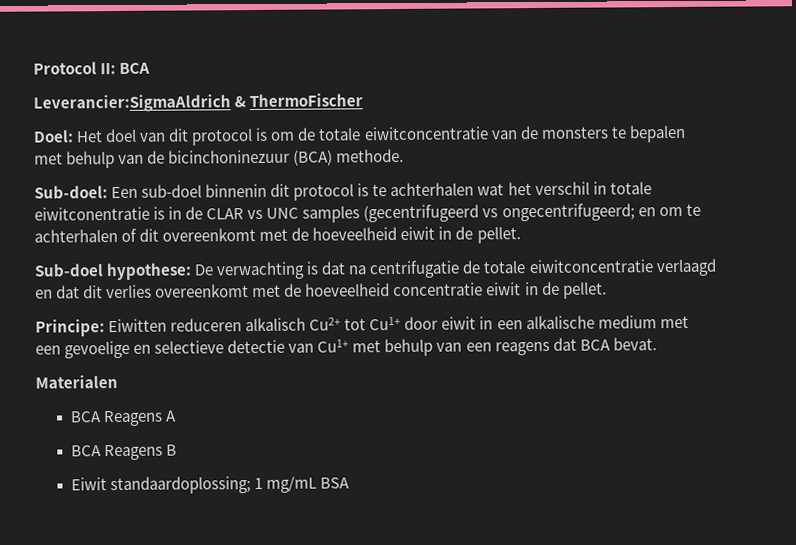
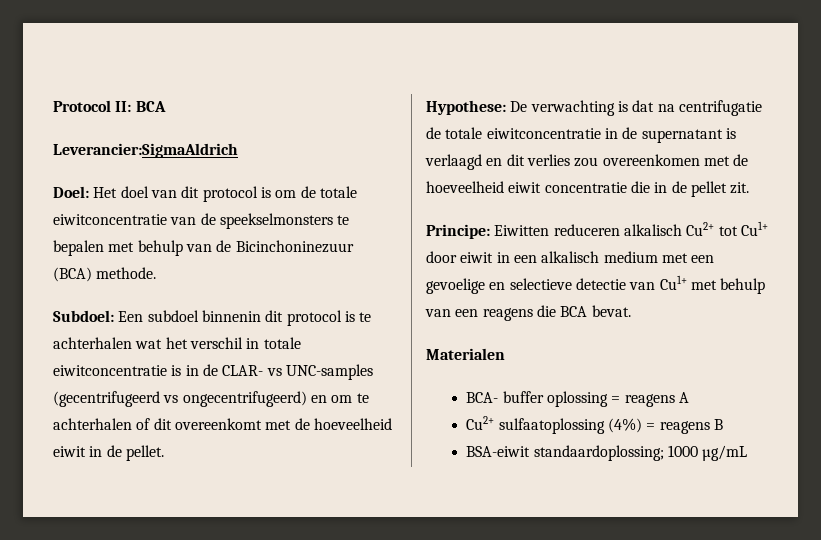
- Leverancier:SigmaAldrich & ThermoFischer
+ Leverancier:SigmaAldrich
- Doel: Het doel van dit protocol is om de totale eiwitconcentratie van de monsters te bepalen met behulp van de bicinchoninezuur (BCA) methode.
+ Doel: Het doel van dit protocol is om de totale eiwitconcentratie van de speekselmonsters te bepalen met behulp van de Bicinchoninezuur (BCA) methode.
- Sub-doel: Een sub-doel binnenin dit protocol is te achterhalen wat het verschil in totale eiwitconentratie is in de CLAR vs UNC samples (gecentrifugeerd vs ongecentrifugeerd; en om te achterhalen of dit overeenkomt met de hoeveelheid eiwit in de pellet.
+ Subdoel: Een subdoel binnenin dit protocol is te achterhalen wat het verschil in totale eiwitconcentratie is in de CLAR- vs UNC-samples (gecentrifugeerd vs ongecentrifugeerd) en om te achterhalen of dit overeenkomt met de hoeveelheid eiwit in de pellet.
- Sub-doel hypothese: De verwachting is dat na centrifugatie de totale eiwitconcentratie verlaagd en dat dit verlies overeenkomt met de hoeveelheid concentratie eiwit in de pellet.
+ Hypothese: De verwachting is dat na centrifugatie de totale eiwitconcentratie in de supernatant is verlaagd en dit verlies zou overeenkomen met de hoeveelheid eiwit concentratie die in de pellet zit.
- Principe: Eiwitten reduceren alkalisch Cu2+ tot Cu1+ door eiwit in een alkalische medium met een gevoelige en selectieve detectie van Cu1+ met behulp van een reagens dat BCA bevat.
+ Principe: Eiwitten reduceren alkalisch Cu2+ tot Cu1+ door eiwit in een alkalisch medium met een gevoelige en selectieve detectie van Cu1+ met behulp van een reagens die BCA bevat.
- BCA Reagens A
- BCA Reagens B
- Eiwit standaardoplossing; 1 mg/mL BSA
+ BCA- buffer oplossing = reagens A
+ Cu2+ sulfaatoplossing (4%) = reagens B
+ BSA-eiwit standaardoplossing; 1000 µg/mL

